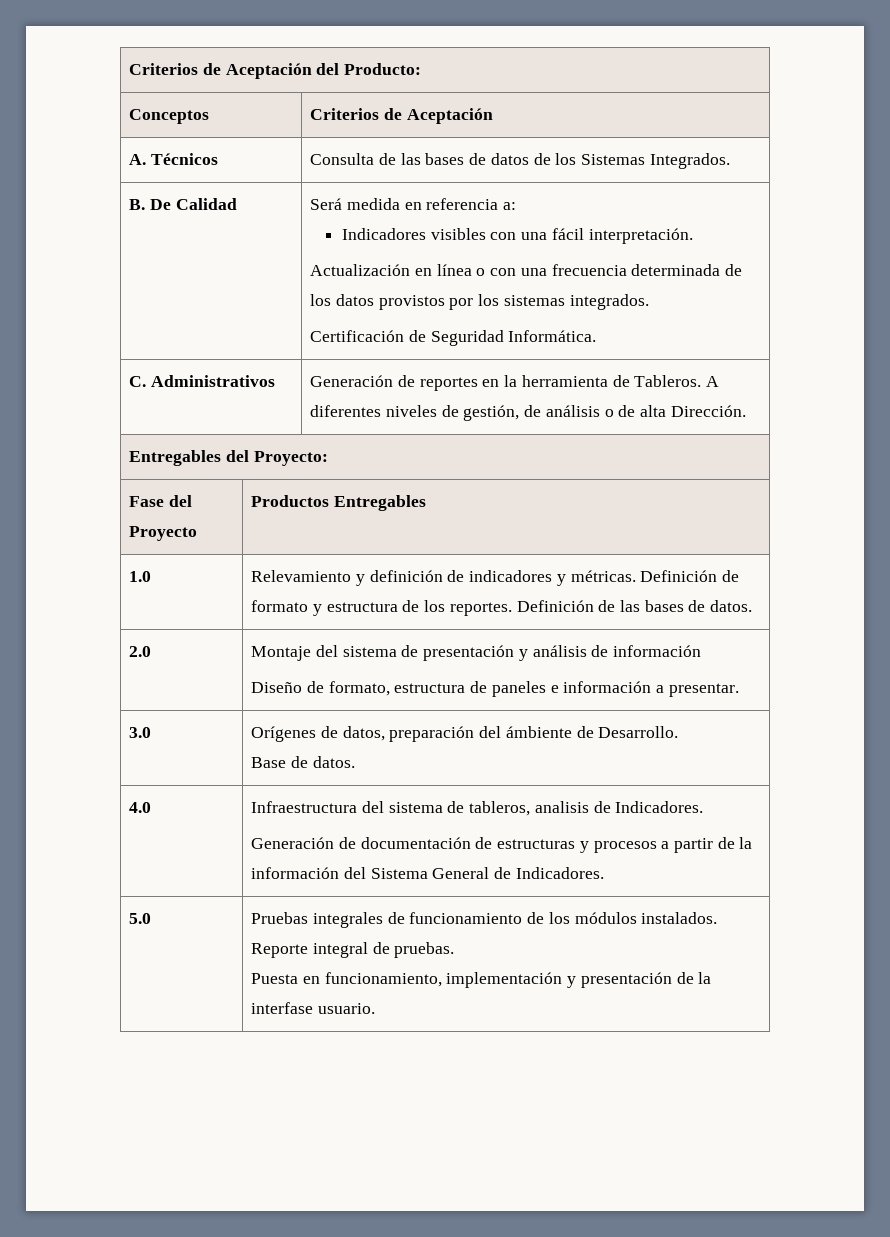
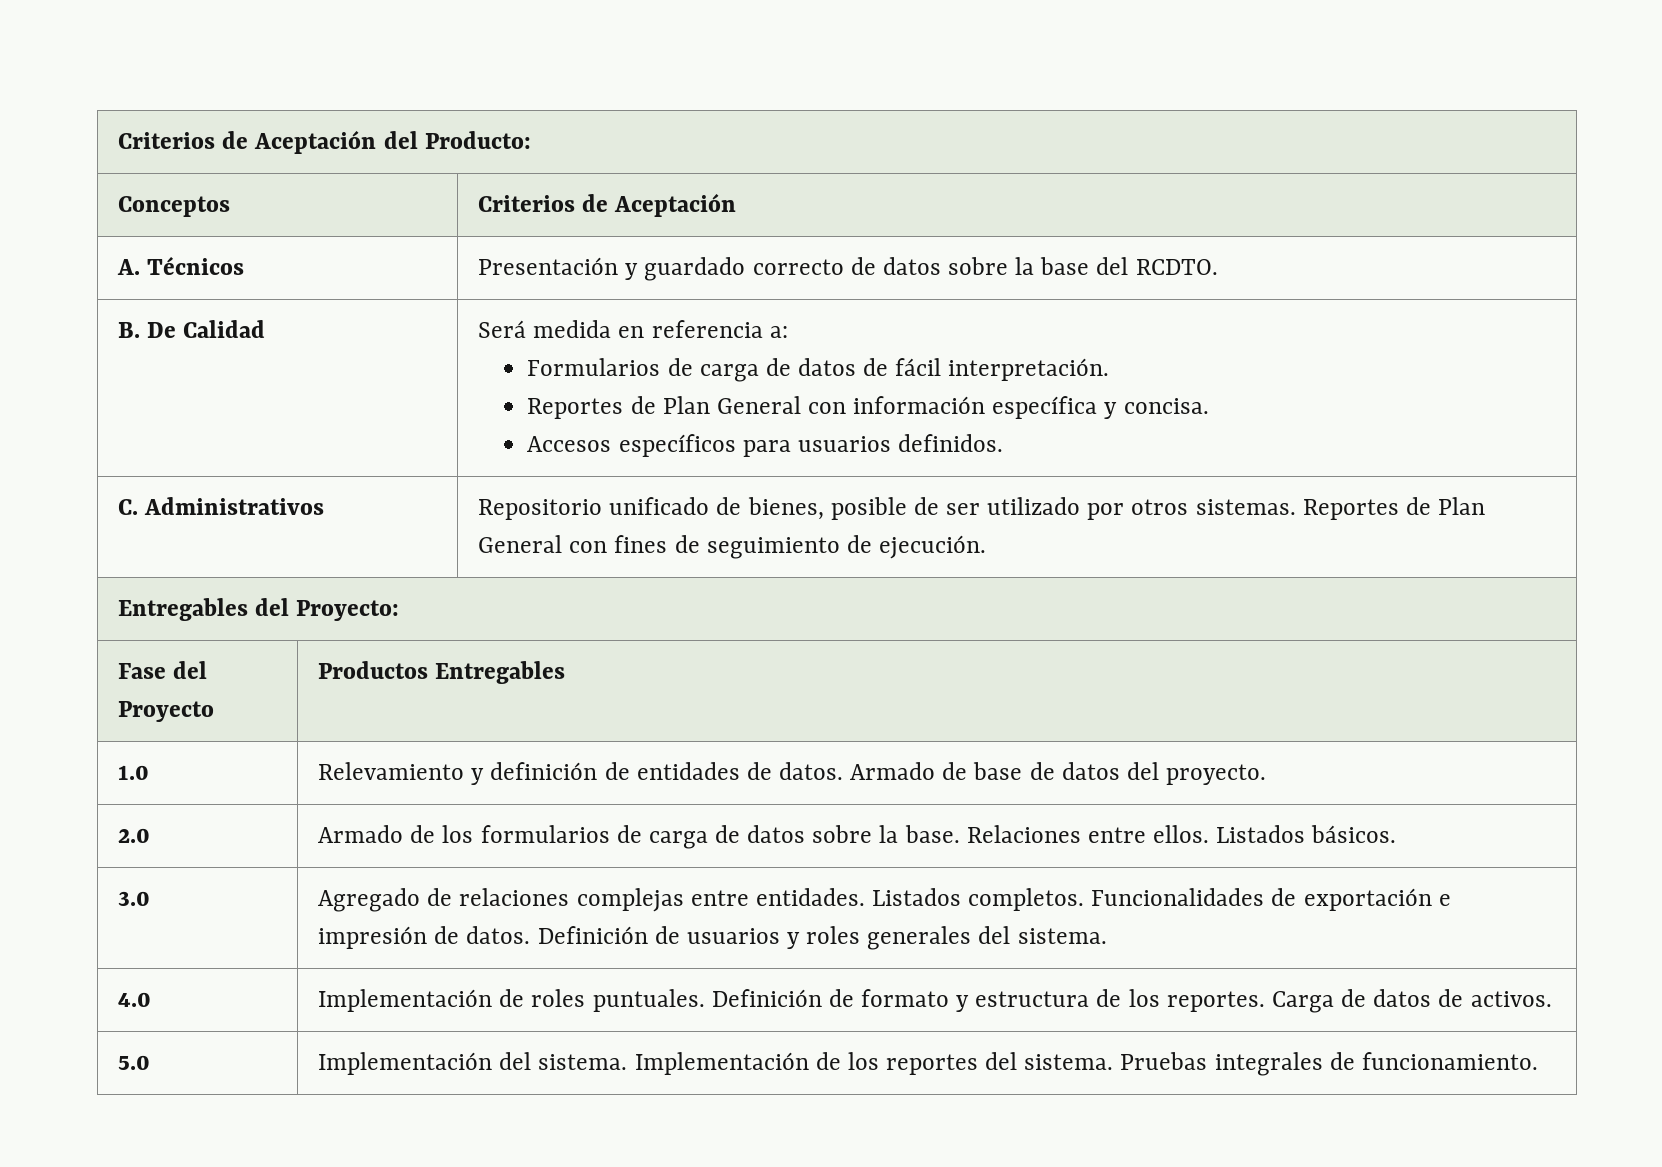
- A. Técnicos | Consulta de las bases de datos de los Sistemas Integrados.
+ A. Técnicos | Presentación y guardado correcto de datos sobre la base del RCDTO.
  B. De Calidad | Será medida en referencia a:
- Indicadores visibles con una fácil interpretación.
- Actualización en línea o con una frecuencia determinada de los datos provistos por los sistemas integrados.
- Certificación de Seguridad Informática.
- C. Administrativos | Generación de reportes en la herramienta de Tableros. A diferentes niveles de gestión, de análisis o de alta Dirección.
+ Formularios de carga de datos de fácil interpretación.
+ Reportes de Plan General con información específica y concisa.
+ Accesos específicos para usuarios definidos.
+ C. Administrativos | Repositorio unificado de bienes, posible de ser utilizado por otros sistemas. Reportes de Plan General con fines de seguimiento de ejecución.
- 1.0 | Relevamiento y definición de indicadores y métricas. Definición de formato y estructura de los reportes. Definición de las bases de datos.
- 2.0 | Montaje del sistema de presentación y análisis de información
- Diseño de formato, estructura de paneles e información a presentar.
- 3.0 | Orígenes de datos, preparación del ámbiente de Desarrollo.
- Base de datos.
- 4.0 | Infraestructura del sistema de tableros, analisis de Indicadores.
- Generación de documentación de estructuras y procesos a partir de la información del Sistema General de Indicadores.
- 5.0 | Pruebas integrales de funcionamiento de los módulos instalados. Reporte integral de pruebas.
- Puesta en funcionamiento, implementación y presentación de la interfase usuario.
+ 1.0 | Relevamiento y definición de entidades de datos. Armado de base de datos del proyecto.
+ 2.0 | Armado de los formularios de carga de datos sobre la base. Relaciones entre ellos. Listados básicos.
+ 3.0 | Agregado de relaciones complejas entre entidades. Listados completos. Funcionalidades de exportación e impresión de datos. Definición de usuarios y roles generales del sistema.
+ 4.0 | Implementación de roles puntuales. Definición de formato y estructura de los reportes. Carga de datos de activos.
+ 5.0 | Implementación del sistema. Implementación de los reportes del sistema. Pruebas integrales de funcionamiento.

